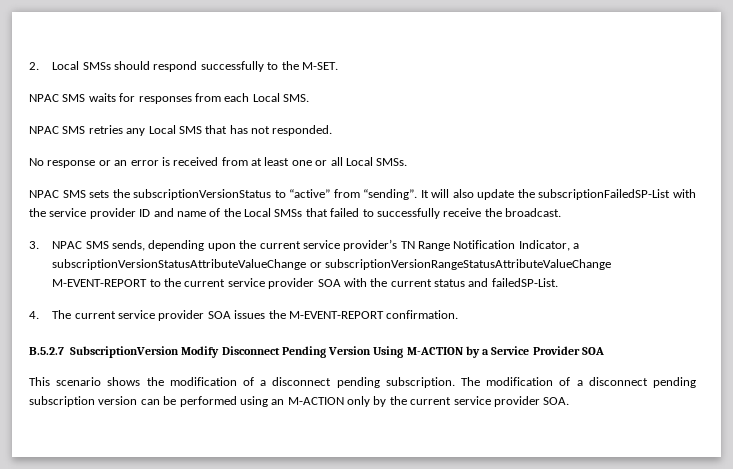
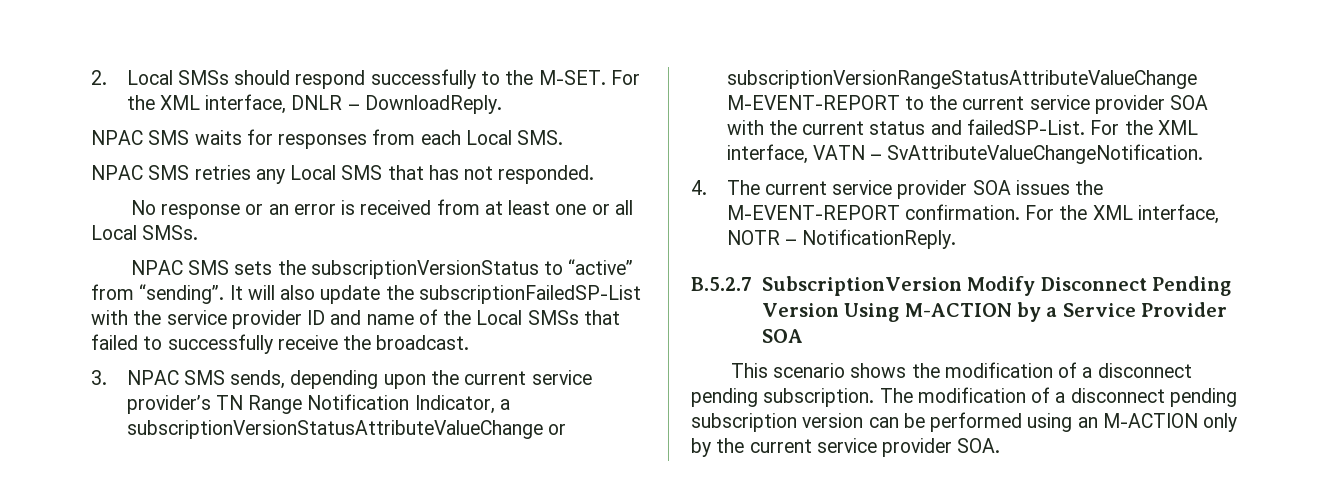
+ For the XML interface, DNLR – DownloadReply.
+ For the XML interface, VATN – SvAttributeValueChangeNotification.
+ For the XML interface, NOTR – NotificationReply.

